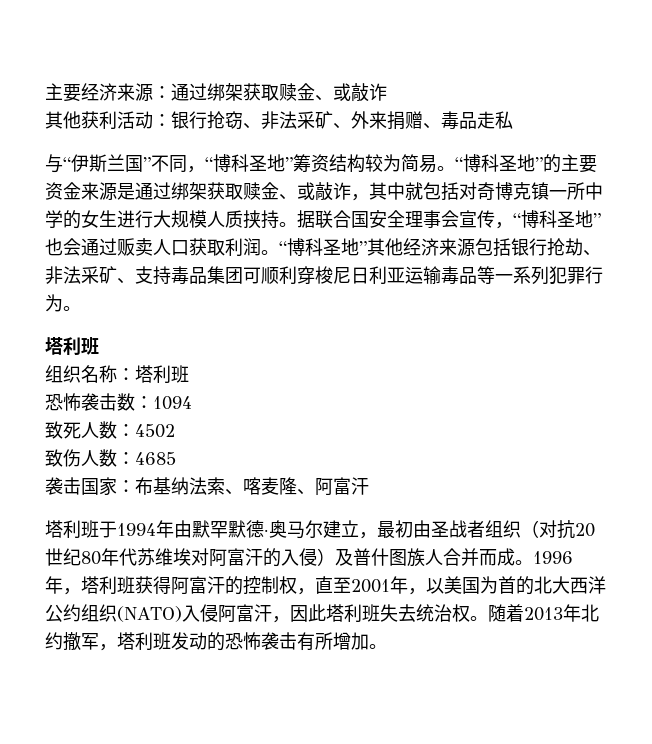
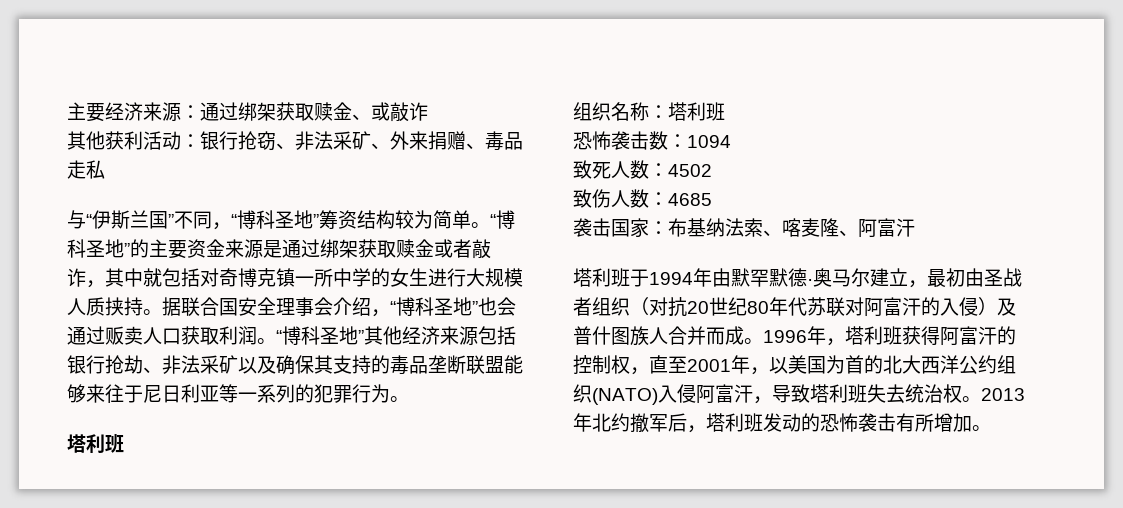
- 与“伊斯兰国”不同，“博科圣地”筹资结构较为简易。
+ 与“伊斯兰国”不同，“博科圣地”筹资结构较为简单。
- “博科圣地”的主要资金来源是通过绑架获取赎金、或敲诈，其中就包括对奇博克镇一所中学的女生进行大规模人质挟持。
+ “博科圣地”的主要资金来源是通过绑架获取赎金或者敲诈，其中就包括对奇博克镇一所中学的女生进行大规模人质挟持。
- 据联合国安全理事会宣传，“博科圣地”也会通过贩卖人口获取利润。
+ 据联合国安全理事会介绍，“博科圣地”也会通过贩卖人口获取利润。
- “博科圣地”其他经济来源包括银行抢劫、非法采矿、支持毒品集团可顺利穿梭尼日利亚运输毒品等一系列犯罪行为。
+ “博科圣地”其他经济来源包括银行抢劫、非法采矿以及确保其支持的毒品垄断联盟能够来往于尼日利亚等一系列的犯罪行为。
- 塔利班于1994年由默罕默德·奥马尔建立，最初由圣战者组织（对抗20世纪80年代苏维埃对阿富汗的入侵）及普什图族人合并而成。
+ 塔利班于1994年由默罕默德·奥马尔建立，最初由圣战者组织（对抗20世纪80年代苏联对阿富汗的入侵）及普什图族人合并而成。
- 1996年，塔利班获得阿富汗的控制权，直至2001年，以美国为首的北大西洋公约组织(NATO)入侵阿富汗，因此塔利班失去统治权。
+ 1996年，塔利班获得阿富汗的控制权，直至2001年，以美国为首的北大西洋公约组织(NATO)入侵阿富汗，导致塔利班失去统治权。
- 随着2013年北约撤军，塔利班发动的恐怖袭击有所增加。
+ 2013年北约撤军后，塔利班发动的恐怖袭击有所增加。

